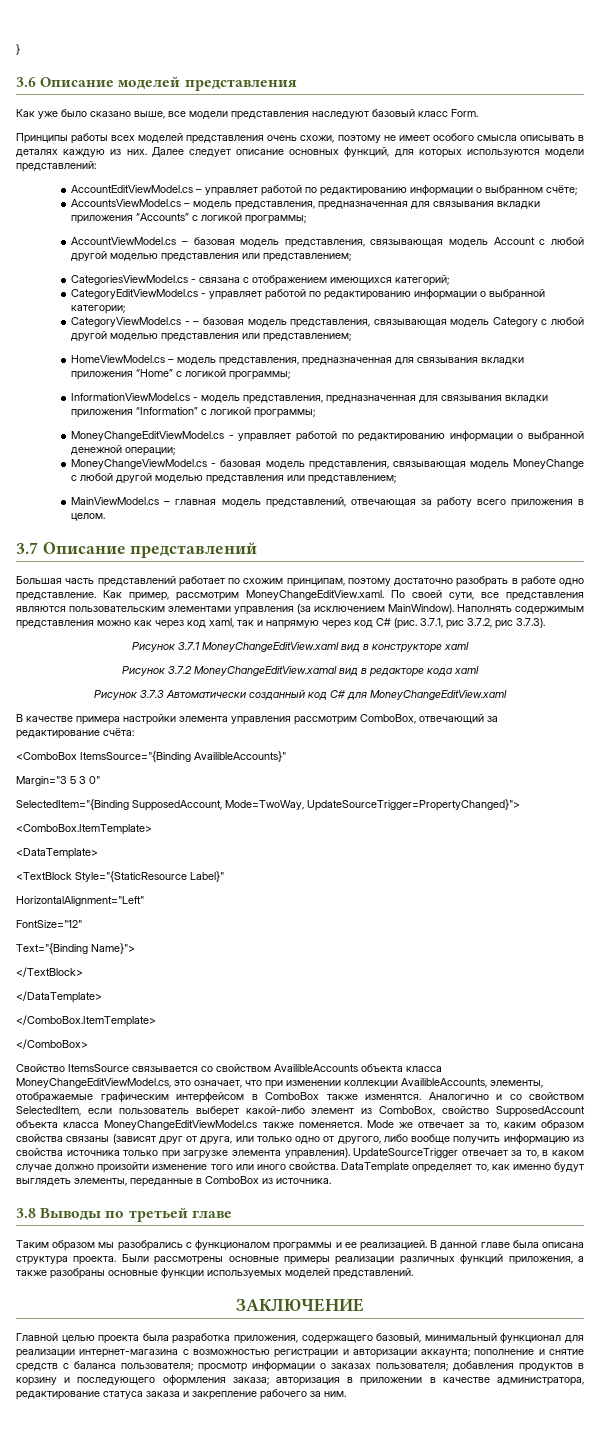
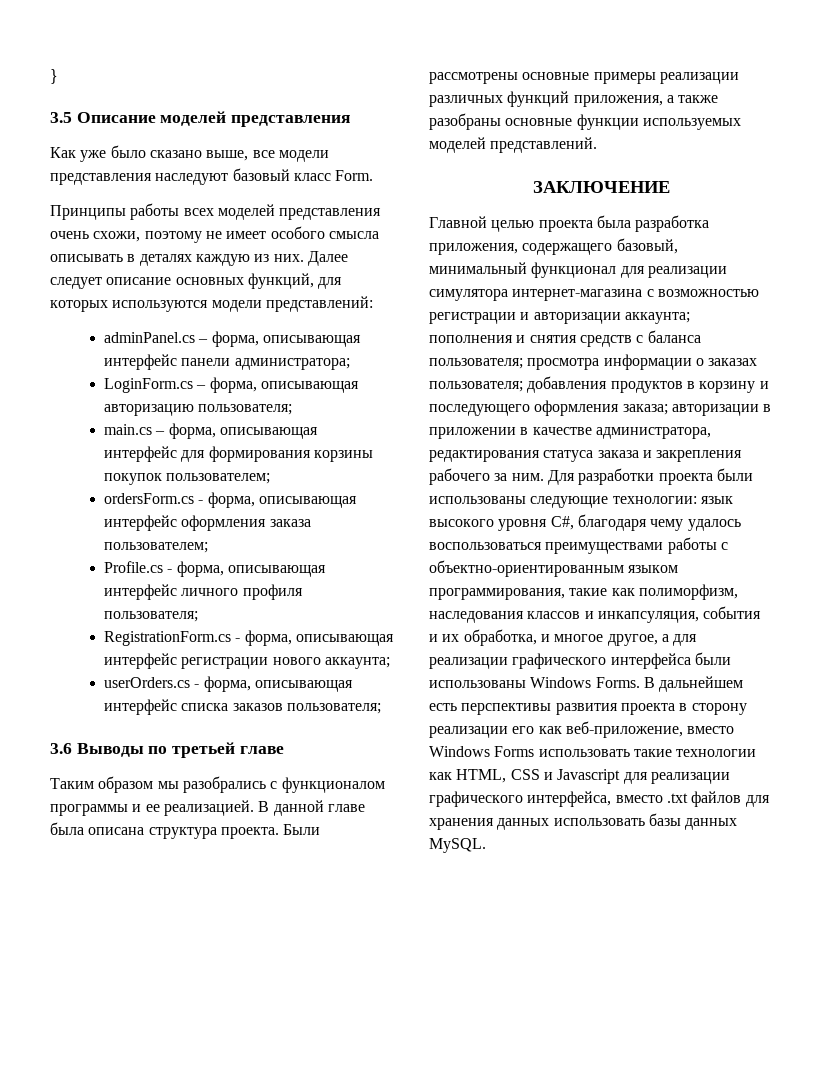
- 3.6 Описание моделей представления
+ 3.5 Описание моделей представления
- AccountEditViewModel.cs – управляет работой по редактированию информации о выбранном счёте;
- AccountsViewModel.cs – модель представления, предназначенная для связывания вкладки приложения “Accounts” с логикой программы;
- AccountViewModel.cs – базовая модель представления, связывающая модель Account с любой другой моделью представления или представлением;
- CategoriesViewModel.cs - связана с отображением имеющихся категорий;
- CategoryEditViewModel.cs - управляет работой по редактированию информации о выбранной категории;
- CategoryViewModel.cs - – базовая модель представления, связывающая модель Category с любой другой моделью представления или представлением;
- HomeViewModel.cs – модель представления, предназначенная для связывания вкладки приложения “Home” с логикой программы;
- InformationViewModel.cs - модель представления, предназначенная для связывания вкладки приложения “Information” с логикой программы;
- MoneyChangeEditViewModel.cs - управляет работой по редактированию информации о выбранной денежной операции;
- MoneyChangeViewModel.cs - базовая модель представления, связывающая модель MoneyChange с любой другой моделью представления или представлением;
- MainViewModel.cs – главная модель представлений, отвечающая за работу всего приложения в целом.
- 3.7 Описание представлений
- Большая часть представлений работает по схожим принципам, поэтому достаточно разобрать в работе одно представление. Как пример, рассмотрим MoneyChangeEditView.xaml. По своей сути, все представления являются пользовательским элементами управления (за исключением MainWindow). Наполнять содержимым представления можно как через код xaml, так и напрямую через код C# (рис. 3.7.1, рис 3.7.2, рис 3.7.3).
- Рисунок 3.7.1 MoneyChangeEditView.xaml вид в конструкторе xaml
- Рисунок 3.7.2 MoneyChangeEditView.xamal вид в редакторе кода xaml
- Рисунок 3.7.3 Автоматически созданный код C# для MoneyChangeEditView.xaml
- В качестве примера настройки элемента управления рассмотрим ComboBox, отвечающий за редактирование счёта:
- <ComboBox ItemsSource="{Binding AvailibleAccounts}"
- Margin="3 5 3 0"
- SelectedItem="{Binding SupposedAccount, Mode=TwoWay, UpdateSourceTrigger=PropertyChanged}">
- <ComboBox.ItemTemplate>
- <DataTemplate>
- <TextBlock Style="{StaticResource Label}"
- HorizontalAlignment="Left"
- FontSize="12"
- Text="{Binding Name}">
- </TextBlock>
- </DataTemplate>
- </ComboBox.ItemTemplate>
- </ComboBox>
- Свойство ItemsSource связывается со свойством AvailibleAccounts объекта класса MoneyChangeEditViewModel.cs, это означает, что при изменении коллекции AvailibleAccounts, элементы, отображаемые графическим интерфейсом в ComboBox также изменятся. Аналогично и со свойством SelectedItem, если пользователь выберет какой-либо элемент из ComboBox, свойство SupposedAccount объекта класса MoneyChangeEditViewModel.cs также поменяется. Mode же отвечает за то, каким образом свойства связаны (зависят друг от друга, или только одно от другого, либо вообще получить информацию из свойства источника только при загрузке элемента управления). UpdateSourceTrigger отвечает за то, в каком случае должно произойти изменение того или иного свойства. DataTemplate определяет то, как именно будут выглядеть элементы, переданные в ComboBox из источника.
- 3.8 Выводы по третьей главе
+ adminPanel.cs – форма, описывающая интерфейс панели администратора;
+ LoginForm.cs – форма, описывающая авторизацию пользователя;
+ main.cs – форма, описывающая интерфейс для формирования корзины покупок пользователем;
+ ordersForm.cs - форма, описывающая интерфейс оформления заказа пользователем;
+ Profile.cs - форма, описывающая интерфейс личного профиля пользователя;
+ RegistrationForm.cs - форма, описывающая интерфейс регистрации нового аккаунта;
+ userOrders.cs - форма, описывающая интерфейс списка заказов пользователя;
+ 3.6 Выводы по третьей главе
- Главной целью проекта была разработка приложения, содержащего базовый, минимальный функционал для реализации интернет-магазина с возможностью регистрации и авторизации аккаунта; пополнение и снятие средств с баланса пользователя; просмотр информации о заказах пользователя; добавления продуктов в корзину и последующего оформления заказа; авторизация в приложении в качестве администратора, редактирование статуса заказа и закрепление рабочего за ним.
+ Главной целью проекта была разработка приложения, содержащего базовый, минимальный функционал для реализации симулятора интернет-магазина с возможностью регистрации и авторизации аккаунта; пополнения и снятия средств с баланса пользователя; просмотра информации о заказах пользователя; добавления продуктов в корзину и последующего оформления заказа; авторизации в приложении в качестве администратора, редактирования статуса заказа и закрепления рабочего за ним.
+ Для разработки проекта были использованы следующие технологии: язык высокого уровня C#, благодаря чему удалось воспользоваться преимуществами работы с объектно-ориентированным языком программирования, такие как полиморфизм, наследования классов и инкапсуляция, события и их обработка, и многое другое, а для реализации графического интерфейса были использованы Windows Forms. В дальнейшем есть перспективы развития проекта в сторону реализации его как веб-приложение, вместо Windows Forms использовать такие технологии как HTML, CSS и Javascript для реализации графического интерфейса, вместо .txt файлов для хранения данных использовать базы данных MySQL.

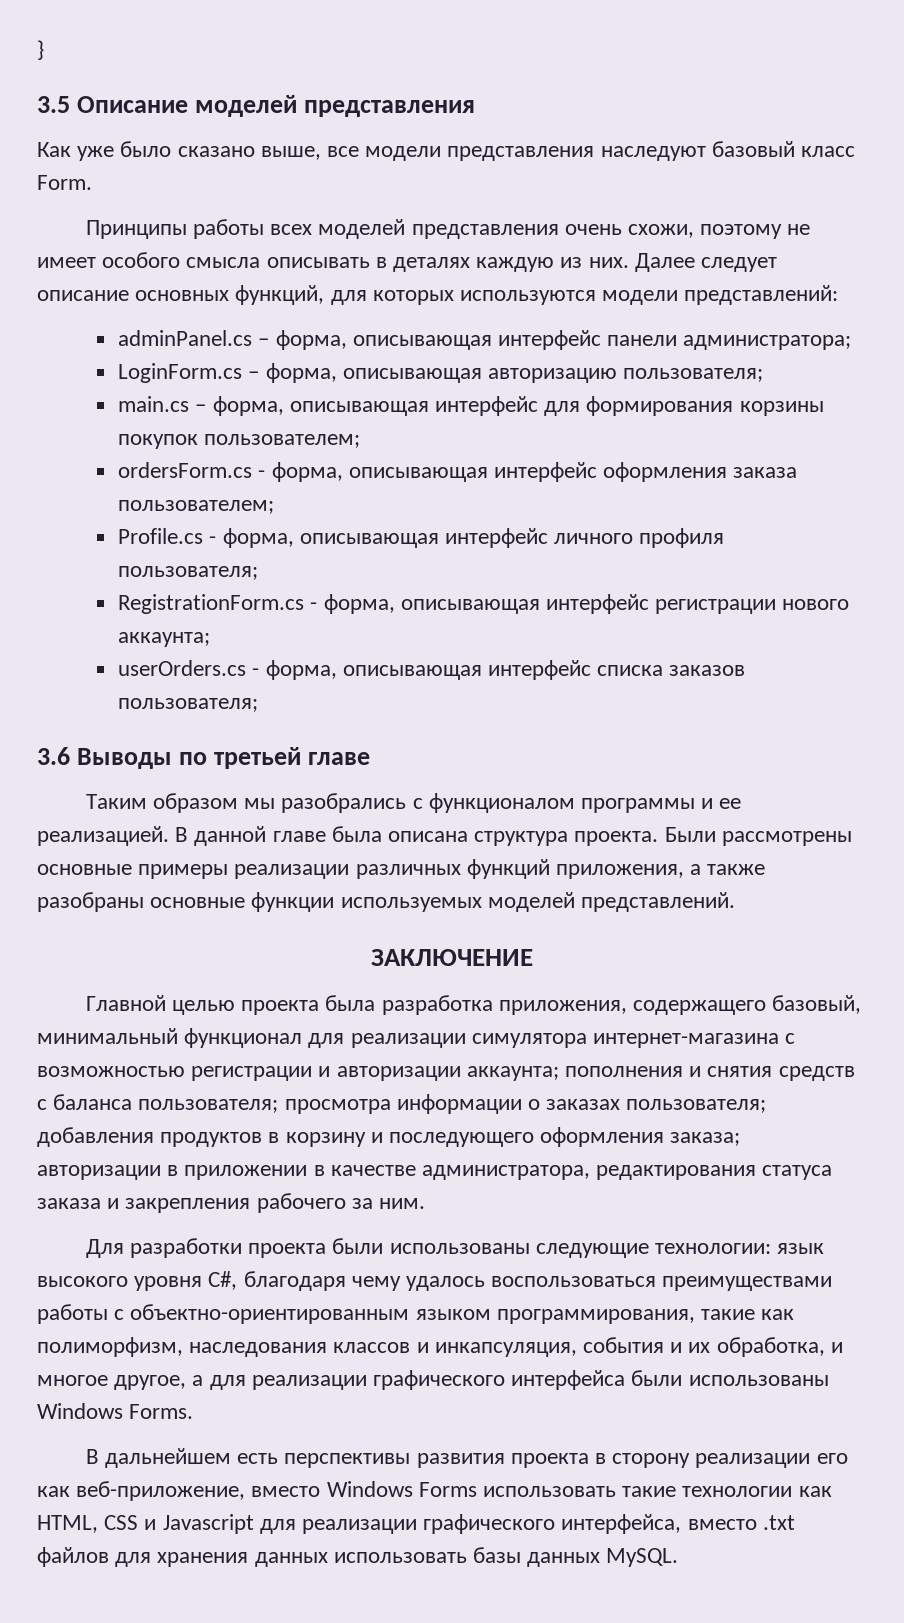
- авторизации в приложении в качестве администратора, редактирования статуса заказа и закрепления рабочего за ним. Для разработки проекта были использованы следующие технологии:
+ авторизации в приложении в качестве администратора, редактирования статуса заказа и закрепления рабочего за ним.
+ Для разработки проекта были использованы следующие технологии:
- язык высокого уровня C#, благодаря чему удалось воспользоваться преимуществами работы с объектно-ориентированным языком программирования, такие как полиморфизм, наследования классов и инкапсуляция, события и их обработка, и многое другое, а для реализации графического интерфейса были использованы Windows Forms. В дальнейшем есть перспективы развития проекта в сторону реализации его как веб-приложение, вместо Windows Forms использовать такие технологии как HTML, CSS и Javascript для реализации графического интерфейса, вместо .txt файлов для хранения данных использовать базы данных MySQL.
+ язык высокого уровня C#, благодаря чему удалось воспользоваться преимуществами работы с объектно-ориентированным языком программирования, такие как полиморфизм, наследования классов и инкапсуляция, события и их обработка, и многое другое, а для реализации графического интерфейса были использованы Windows Forms.
+ В дальнейшем есть перспективы развития проекта в сторону реализации его как веб-приложение, вместо Windows Forms использовать такие технологии как HTML, CSS и Javascript для реализации графического интерфейса, вместо .txt файлов для хранения данных использовать базы данных MySQL.

